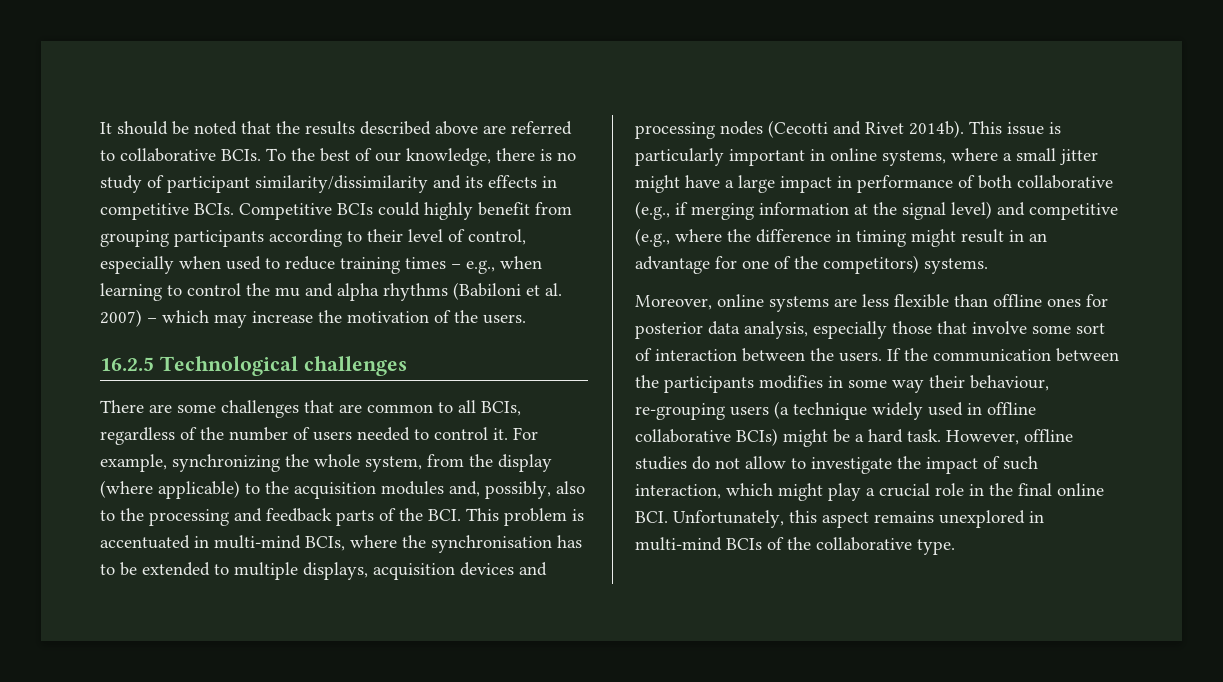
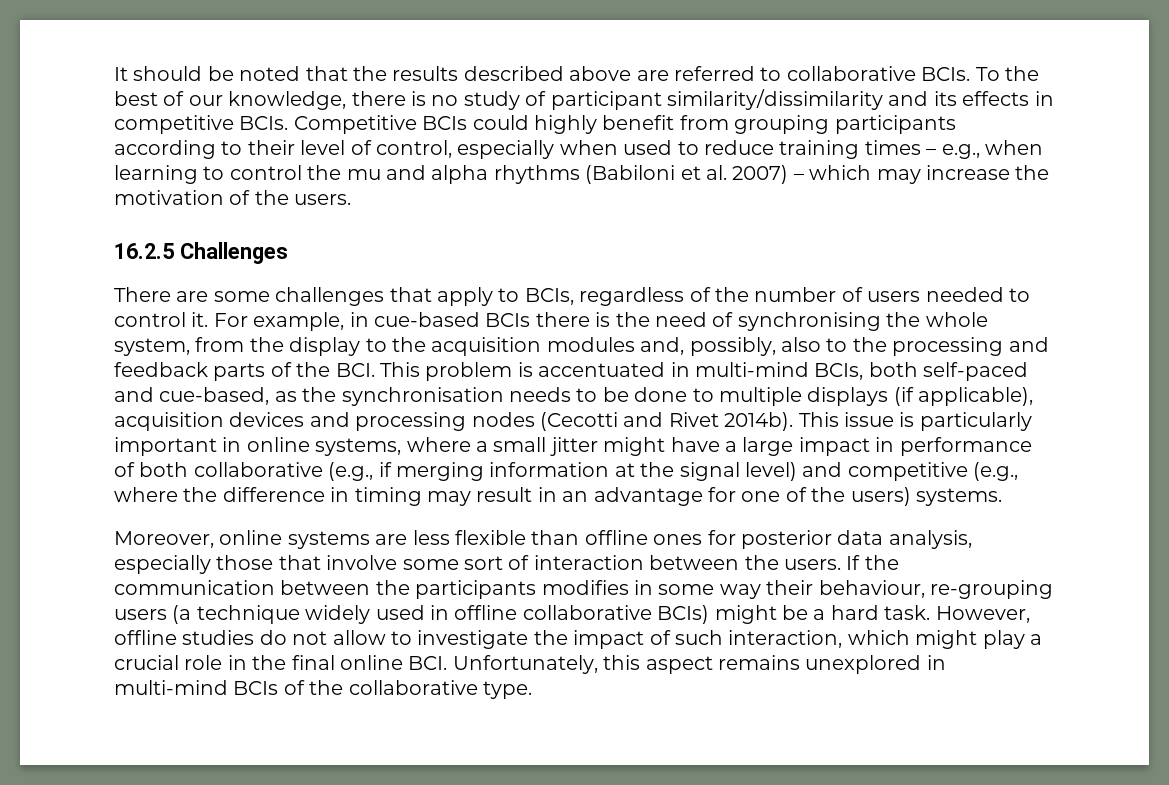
- 16.2.5 Technological challenges
+ 16.2.5 Challenges
- There are some challenges that are common to all BCIs, regardless of the number of users needed to control it.
+ There are some challenges that apply to BCIs, regardless of the number of users needed to control it.
- For example, synchronizing the whole system, from the display (where applicable) to the acquisition modules and, possibly, also to the processing and feedback parts of the BCI. This problem is accentuated in multi-mind BCIs, where the synchronisation has to be extended to multiple displays, acquisition devices and processing nodes (Cecotti and Rivet 2014b).
+ For example, in cue-based BCIs there is the need of synchronising the whole system, from the display to the acquisition modules and, possibly, also to the processing and feedback parts of the BCI. This problem is accentuated in multi-mind BCIs, both self-paced and cue-based, as the synchronisation needs to be done to multiple displays (if applicable), acquisition devices and processing nodes (Cecotti and Rivet 2014b).
- This issue is particularly important in online systems, where a small jitter might have a large impact in performance of both collaborative (e.g., if merging information at the signal level) and competitive (e.g., where the difference in timing might result in an advantage for one of the competitors) systems.
+ This issue is particularly important in online systems, where a small jitter might have a large impact in performance of both collaborative (e.g., if merging information at the signal level) and competitive (e.g., where the difference in timing may result in an advantage for one of the users) systems.

